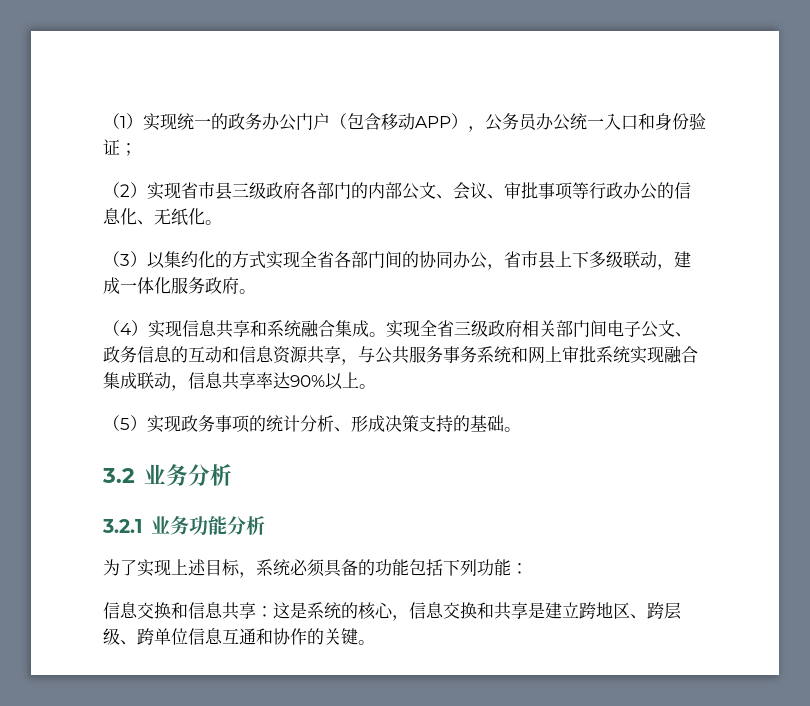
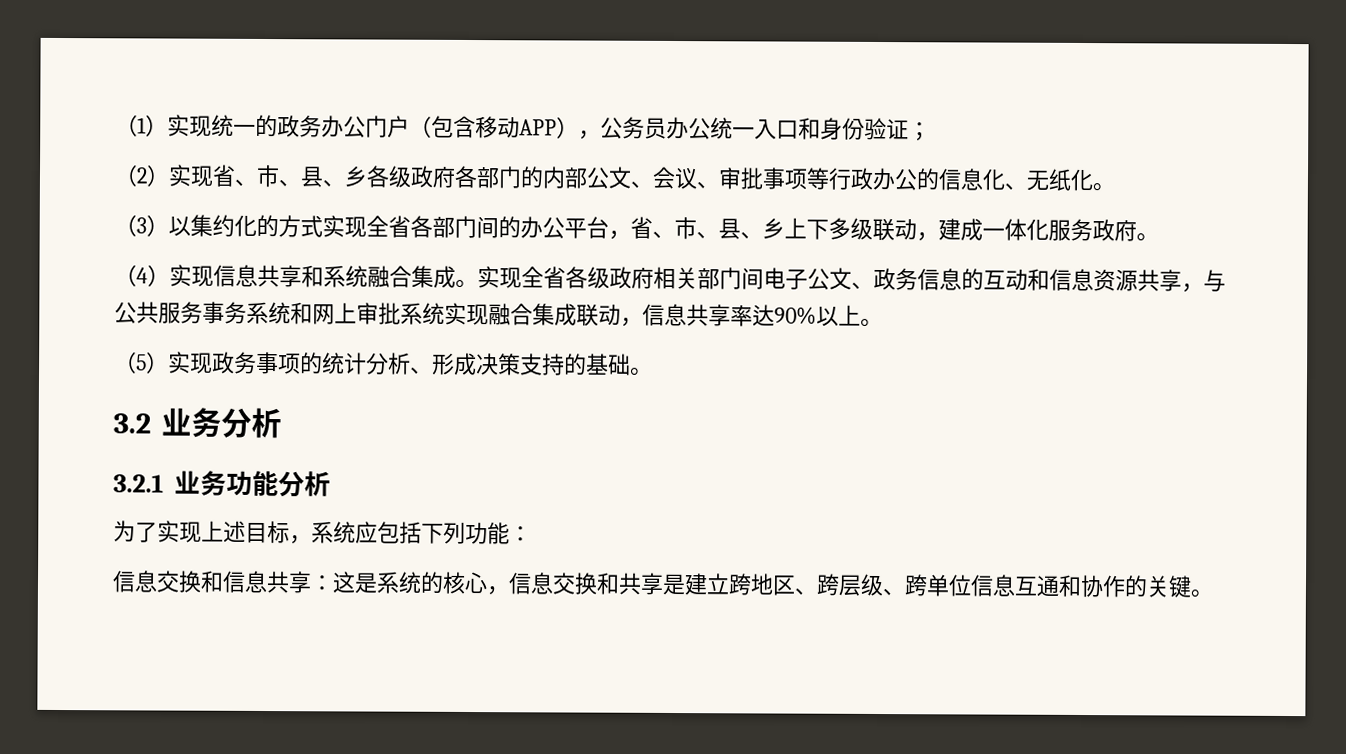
- （2）实现省市县三级政府各部门的内部公文、会议、审批事项等行政办公的信息化、无纸化。
+ （2）实现省、市、县、乡各级政府各部门的内部公文、会议、审批事项等行政办公的信息化、无纸化。
- （3）以集约化的方式实现全省各部门间的协同办公，省市县上下多级联动，建成一体化服务政府。
+ （3）以集约化的方式实现全省各部门间的办公平台，省、市、县、乡上下多级联动，建成一体化服务政府。
- 实现全省三级政府相关部门间电子公文、政务信息的互动和信息资源共享，与公共服务事务系统和网上审批系统实现融合集成联动，信息共享率达90%以上。
+ 实现全省各级政府相关部门间电子公文、政务信息的互动和信息资源共享，与公共服务事务系统和网上审批系统实现融合集成联动，信息共享率达90%以上。
- 为了实现上述目标，系统必须具备的功能包括下列功能：
+ 为了实现上述目标，系统应包括下列功能：

